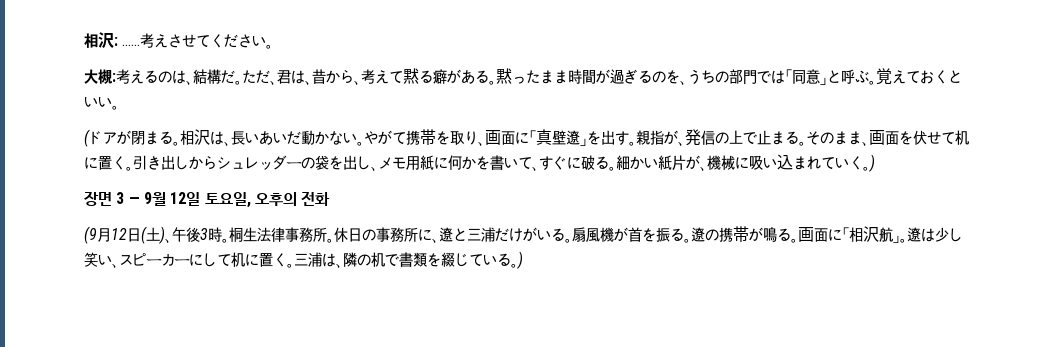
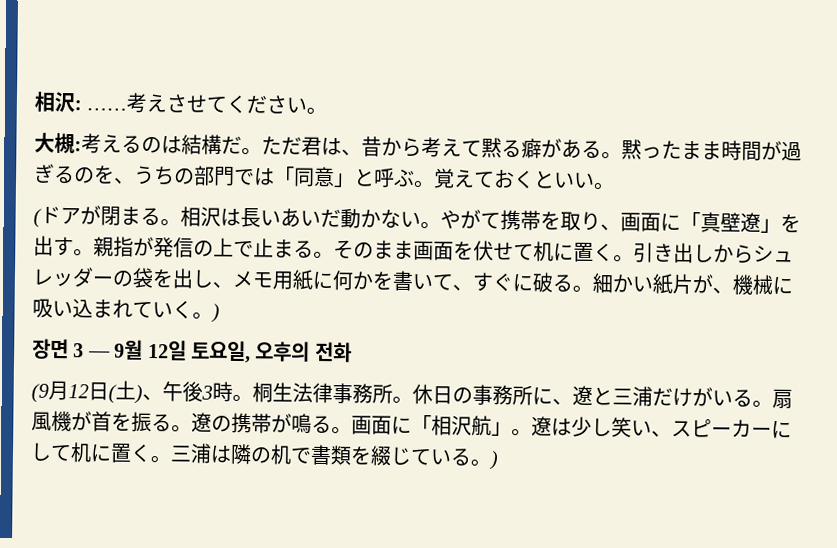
- 大槻:考えるのは、結構だ。
+ 大槻:考えるのは結構だ。
- ただ、君は、昔から、考えて黙る癖がある。
+ ただ君は、昔から考えて黙る癖がある。
- 相沢は、長いあいだ動かない。
+ 相沢は長いあいだ動かない。
- 親指が、発信の上で止まる。
+ 親指が発信の上で止まる。
- そのまま、画面を伏せて机に置く。
+ そのまま画面を伏せて机に置く。
- 三浦は、隣の机で書類を綴じている。)
+ 三浦は隣の机で書類を綴じている。)

